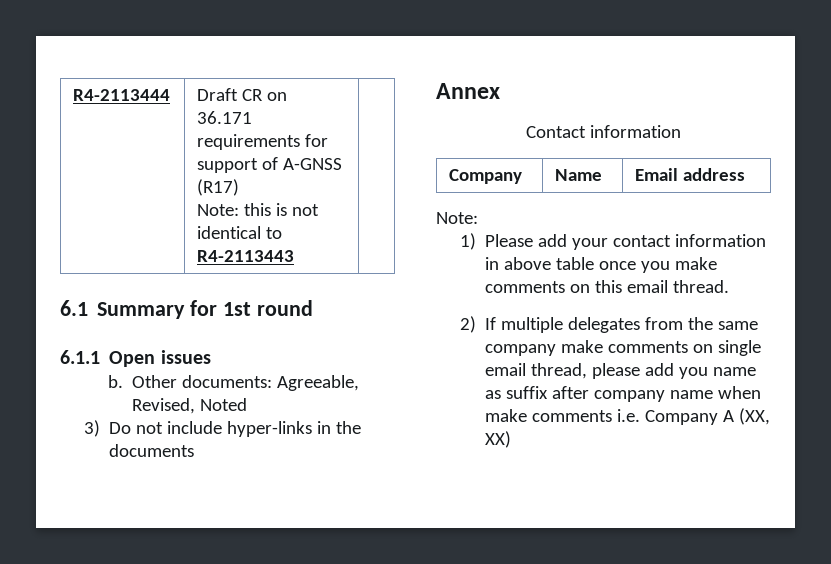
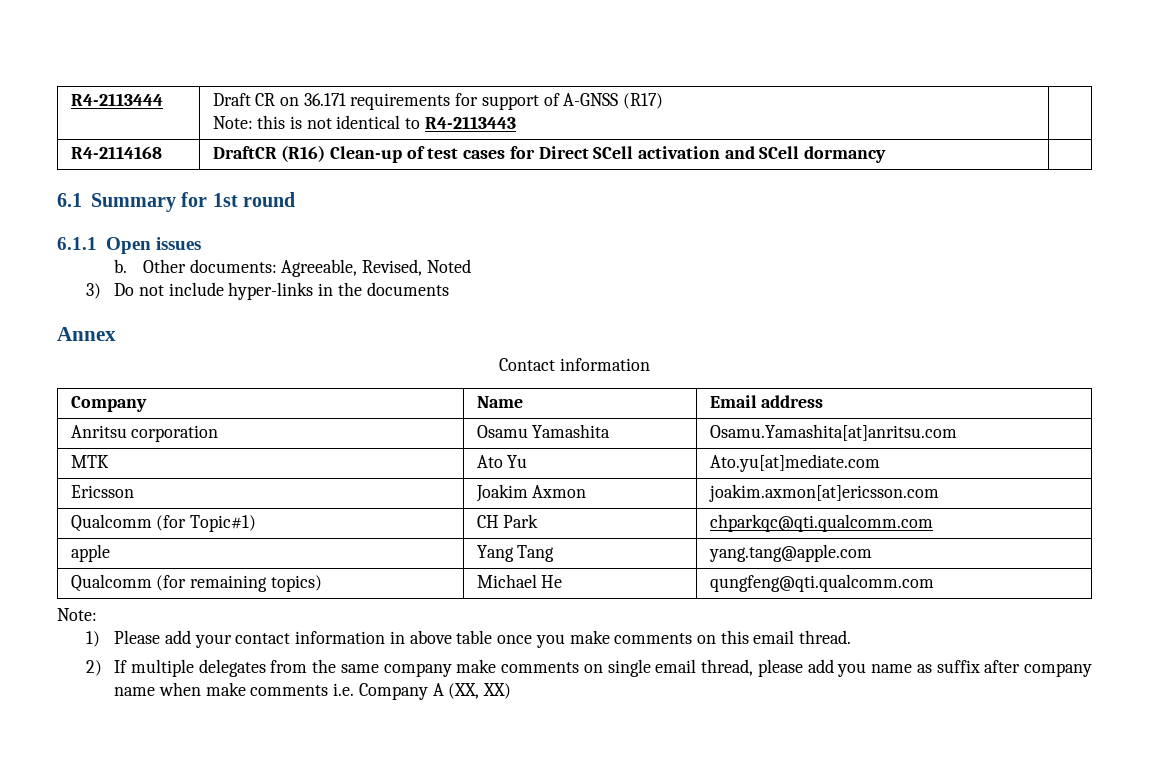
+ R4-2114168 | DraftCR (R16) Clean-up of test cases for Direct SCell activation and SCell dormancy |
+ Anritsu corporation | Osamu Yamashita | Osamu.Yamashita[at]anritsu.com
+ MTK | Ato Yu | Ato.yu[at]mediate.com
+ Ericsson | Joakim Axmon | joakim.axmon[at]ericsson.com
+ Qualcomm (for Topic#1) | CH Park | chparkqc@qti.qualcomm.com
+ apple | Yang Tang | yang.tang@apple.com
+ Qualcomm (for remaining topics) | Michael He | qungfeng@qti.qualcomm.com

